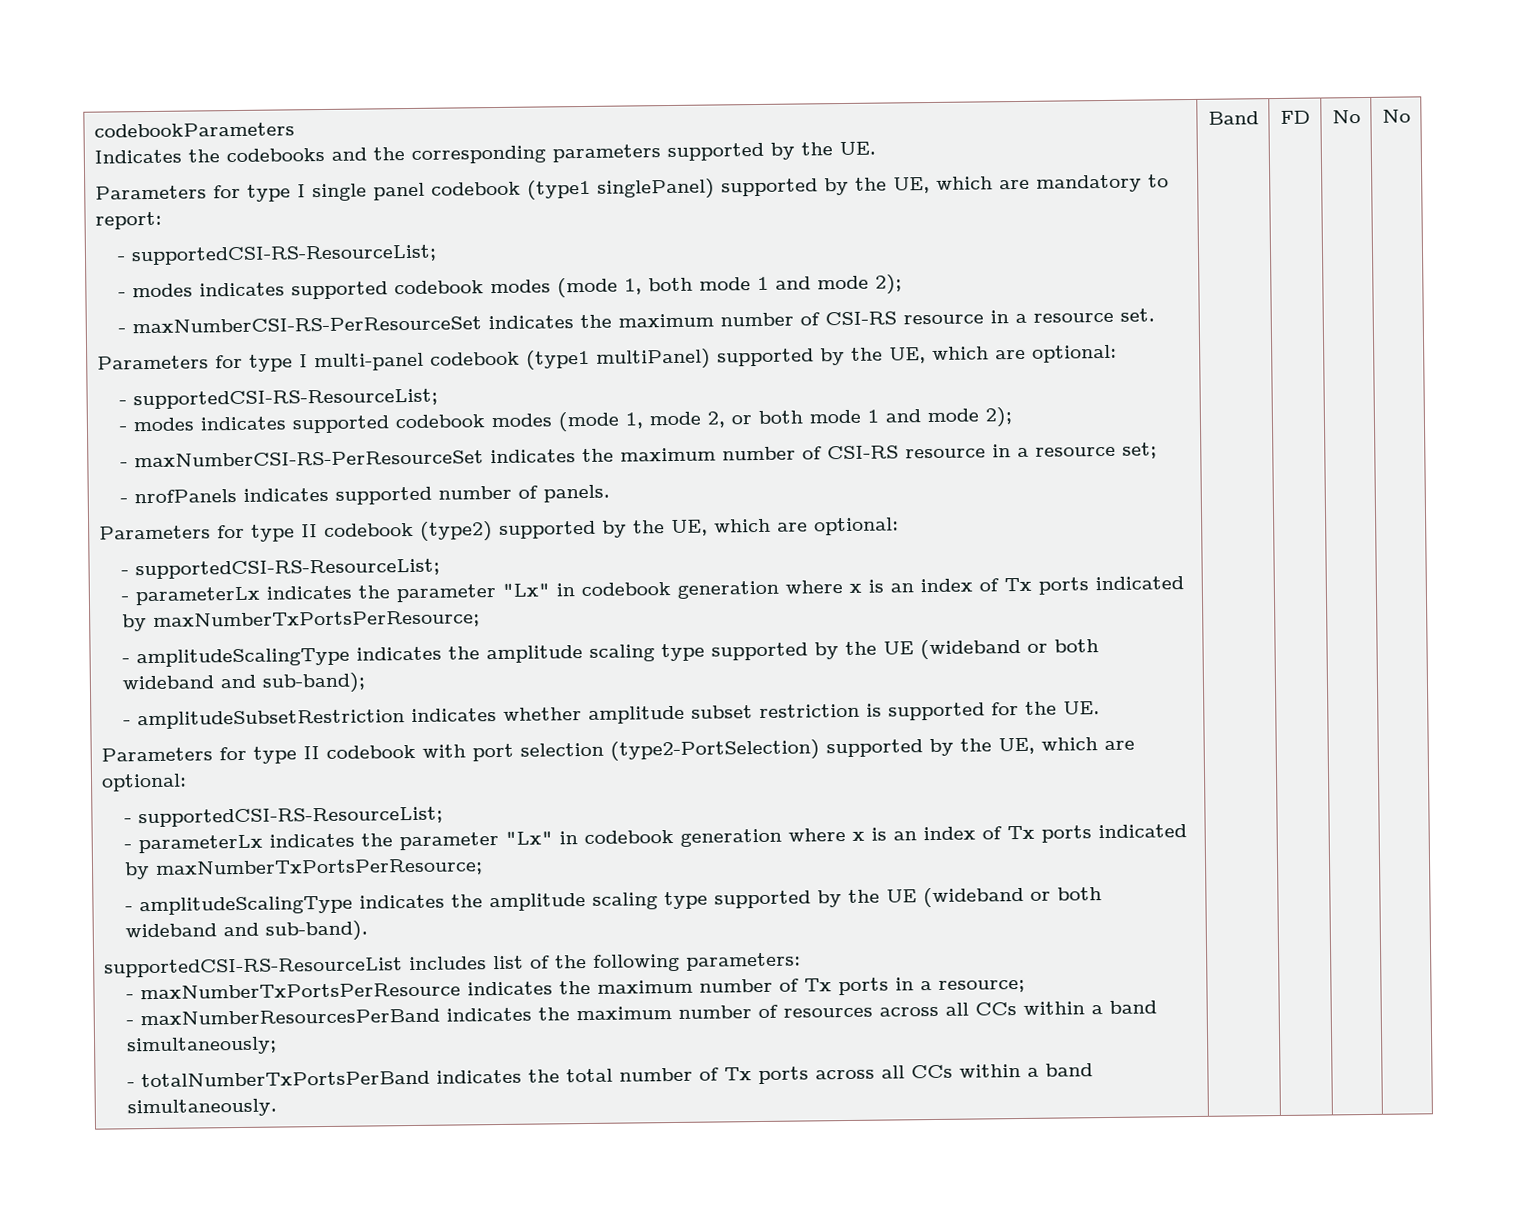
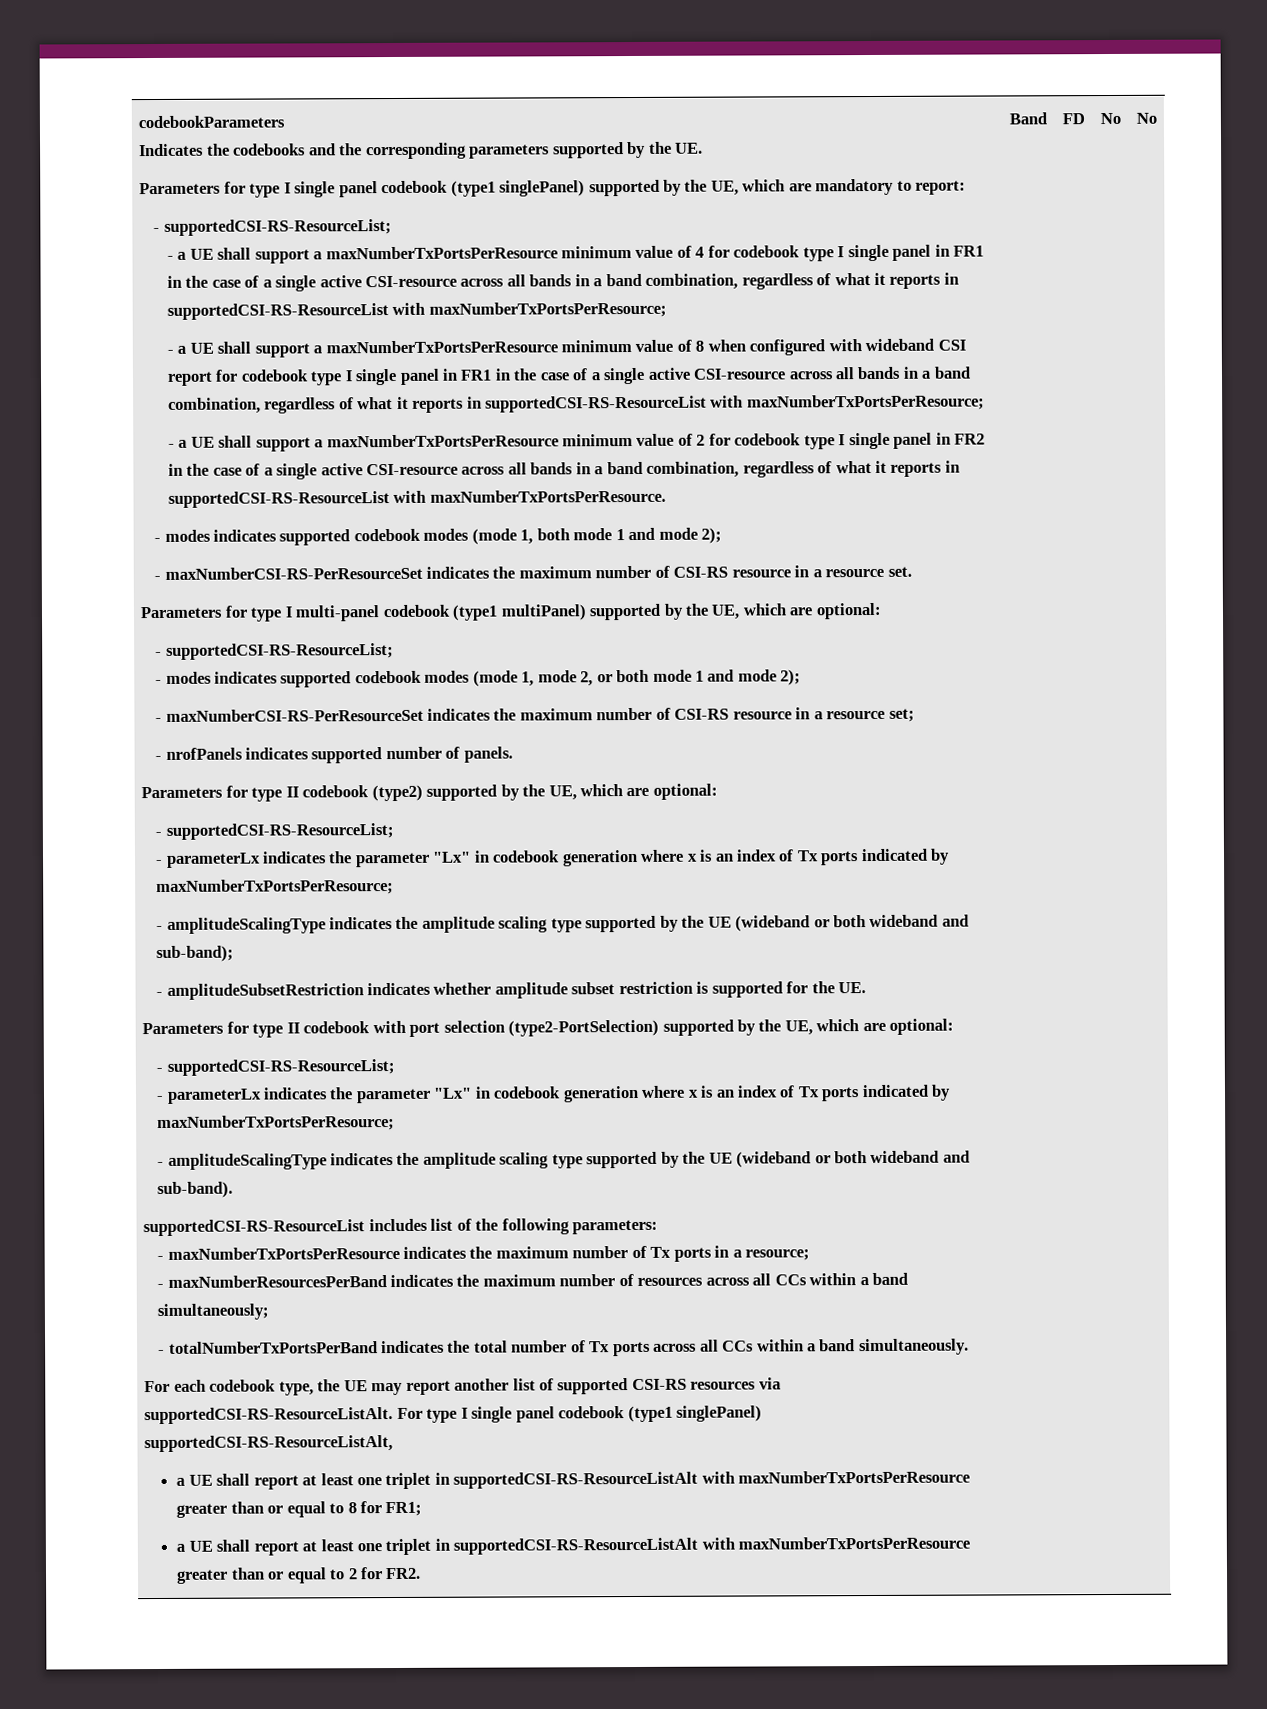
+ - a UE shall support a maxNumberTxPortsPerResource minimum value of 4 for codebook type I single panel in FR1 in the case of a single active CSI-resource across all bands in a band combination, regardless of what it reports in supportedCSI-RS-ResourceList with maxNumberTxPortsPerResource;
+ - a UE shall support a maxNumberTxPortsPerResource minimum value of 8 when configured with wideband CSI report for codebook type I single panel in FR1 in the case of a single active CSI-resource across all bands in a band combination, regardless of what it reports in supportedCSI-RS-ResourceList with maxNumberTxPortsPerResource;
+ - a UE shall support a maxNumberTxPortsPerResource minimum value of 2 for codebook type I single panel in FR2 in the case of a single active CSI-resource across all bands in a band combination, regardless of what it reports in supportedCSI-RS-ResourceList with maxNumberTxPortsPerResource.
+ For each codebook type, the UE may report another list of supported CSI-RS resources via supportedCSI-RS-ResourceListAlt. For type I single panel codebook (type1 singlePanel) supportedCSI-RS-ResourceListAlt,
+ a UE shall report at least one triplet in supportedCSI-RS-ResourceListAlt with maxNumberTxPortsPerResource greater than or equal to 8 for FR1;
+ a UE shall report at least one triplet in supportedCSI-RS-ResourceListAlt with maxNumberTxPortsPerResource greater than or equal to 2 for FR2.

